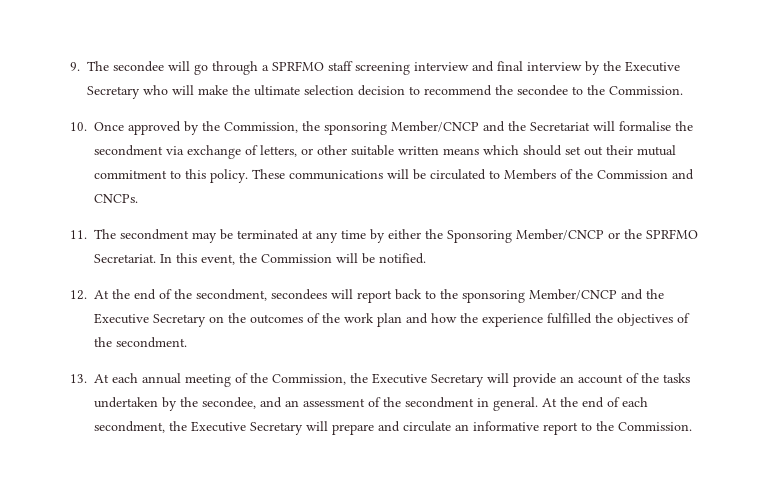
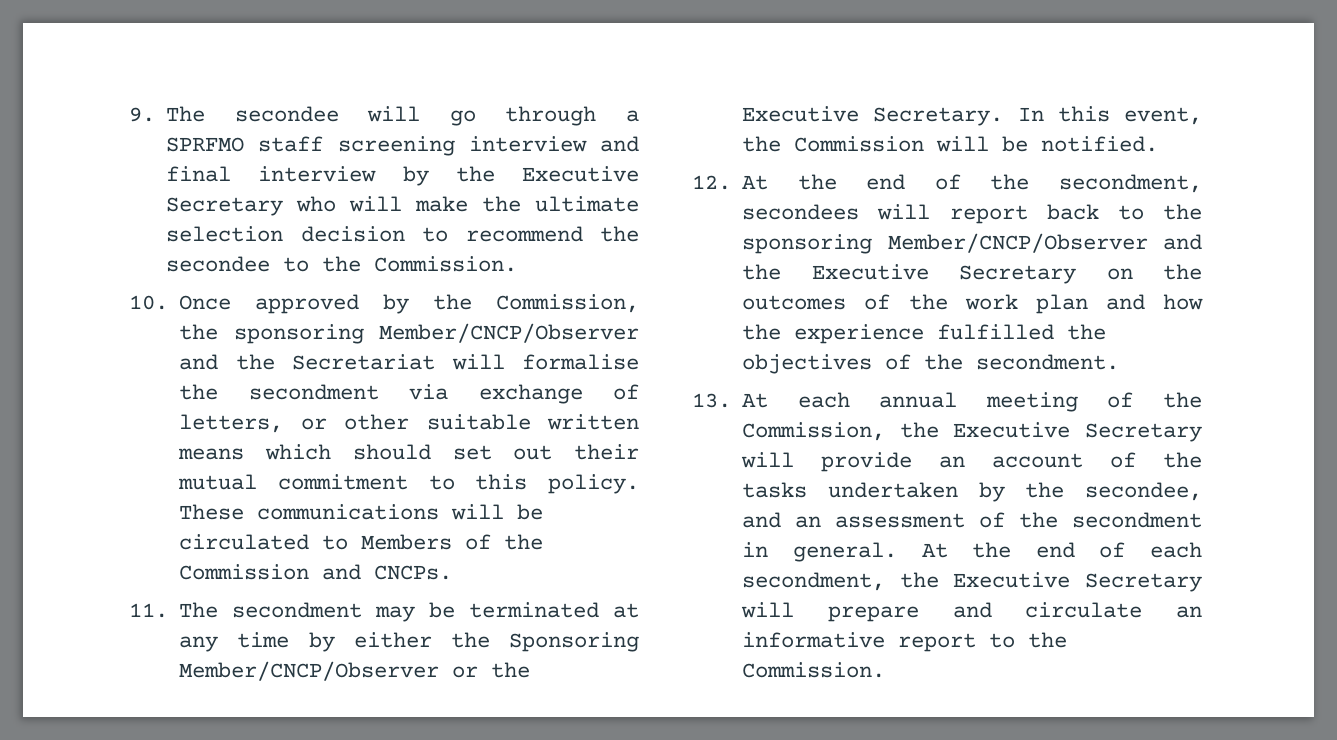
- 10. Once approved by the Commission, the sponsoring Member/CNCP and the Secretariat will formalise the secondment via exchange of letters, or other suitable written means which should set out their mutual commitment to this policy.
+ 10. Once approved by the Commission, the sponsoring Member/CNCP/Observer and the Secretariat will formalise the secondment via exchange of letters, or other suitable written means which should set out their mutual commitment to this policy.
- 11. The secondment may be terminated at any time by either the Sponsoring Member/CNCP or the SPRFMO Secretariat.
+ 11. The secondment may be terminated at any time by either the Sponsoring Member/CNCP/Observer or the Executive Secretary.
- 12. At the end of the secondment, secondees will report back to the sponsoring Member/CNCP and the Executive Secretary on the outcomes of the work plan and how the experience fulfilled the objectives of the secondment.
+ 12. At the end of the secondment, secondees will report back to the sponsoring Member/CNCP/Observer and the Executive Secretary on the outcomes of the work plan and how the experience fulfilled the objectives of the secondment.

